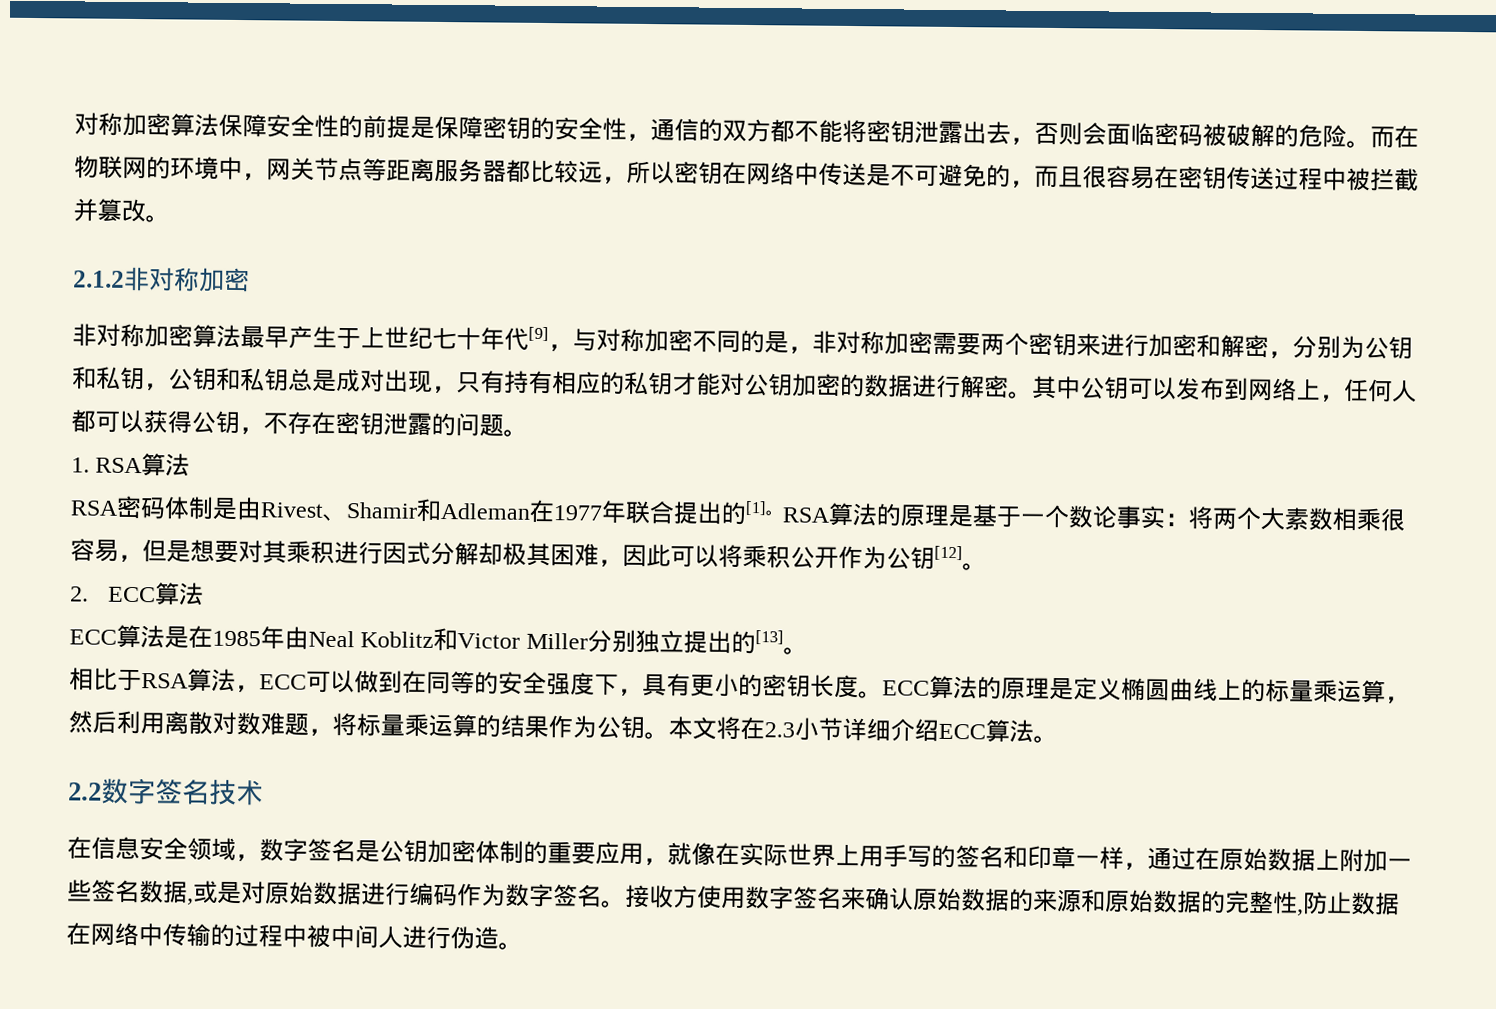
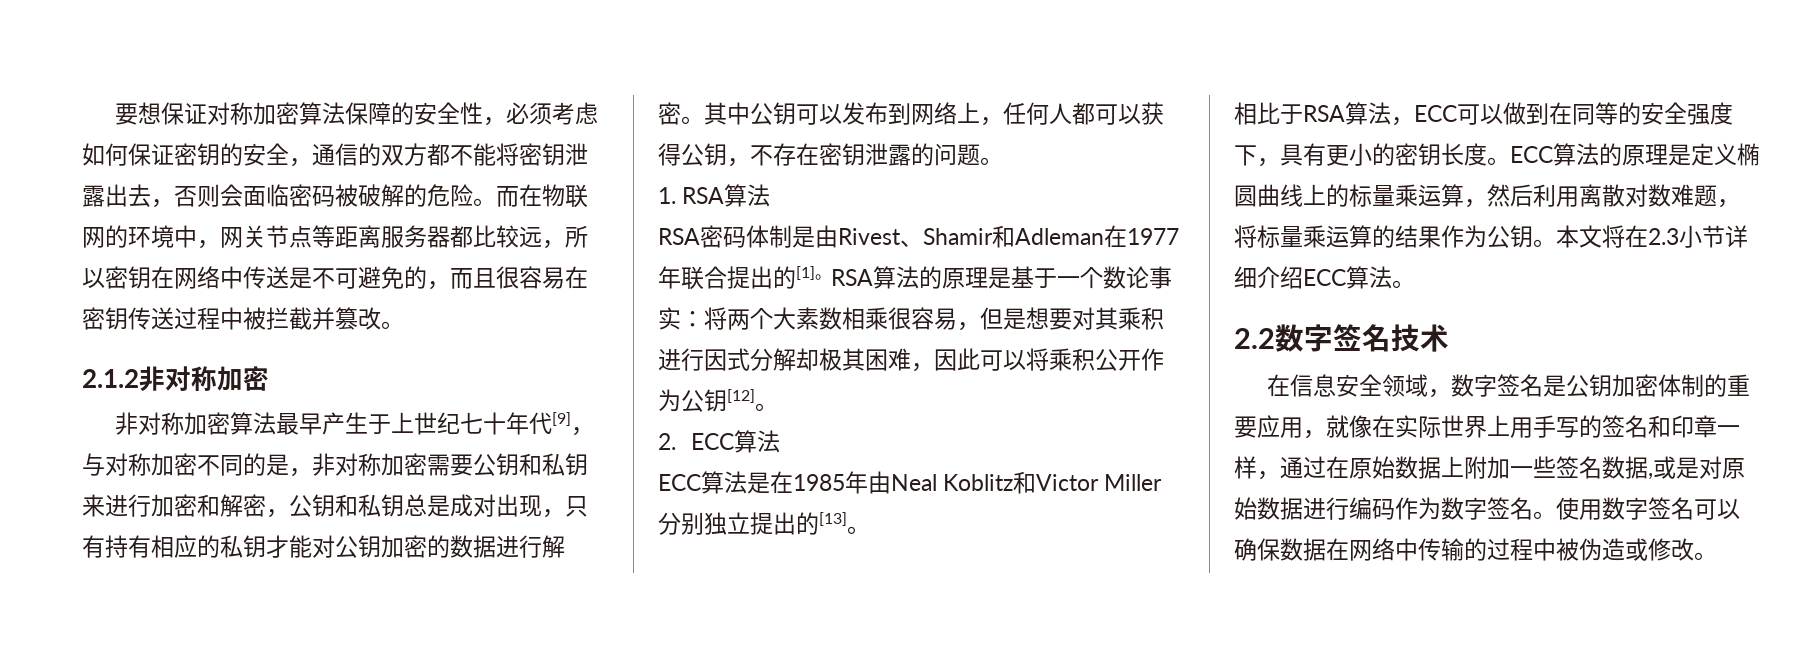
- 对称加密算法保障安全性的前提是保障密钥的安全性，通信的双方都不能将密钥泄露出去，否则会面临密码被破解的危险。
+ 要想保证对称加密算法保障的安全性，必须考虑如何保证密钥的安全，通信的双方都不能将密钥泄露出去，否则会面临密码被破解的危险。
- 非对称加密算法最早产生于上世纪七十年代[9]，与对称加密不同的是，非对称加密需要两个密钥来进行加密和解密，分别为公钥和私钥，公钥和私钥总是成对出现，只有持有相应的私钥才能对公钥加密的数据进行解密。
+ 非对称加密算法最早产生于上世纪七十年代[9]，与对称加密不同的是，非对称加密需要公钥和私钥来进行加密和解密，公钥和私钥总是成对出现，只有持有相应的私钥才能对公钥加密的数据进行解密。
- 接收方使用数字签名来确认原始数据的来源和原始数据的完整性,防止数据在网络中传输的过程中被中间人进行伪造。
+ 使用数字签名可以确保数据在网络中传输的过程中被伪造或修改。

